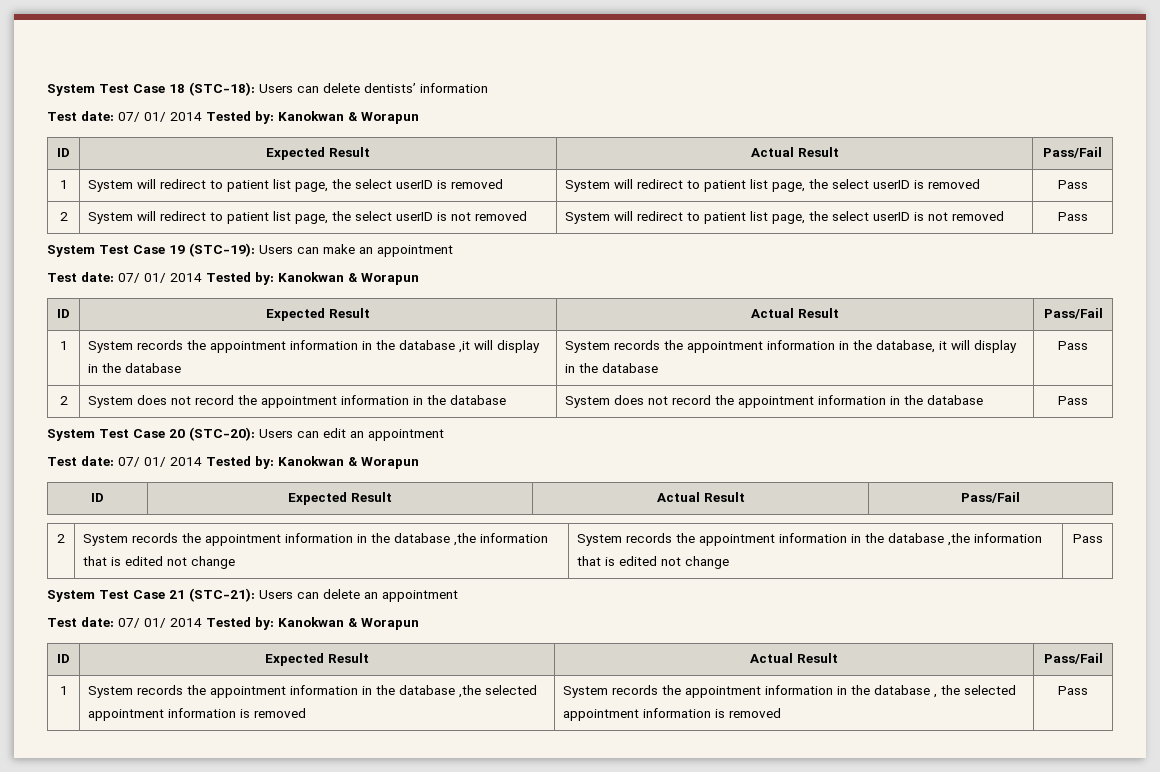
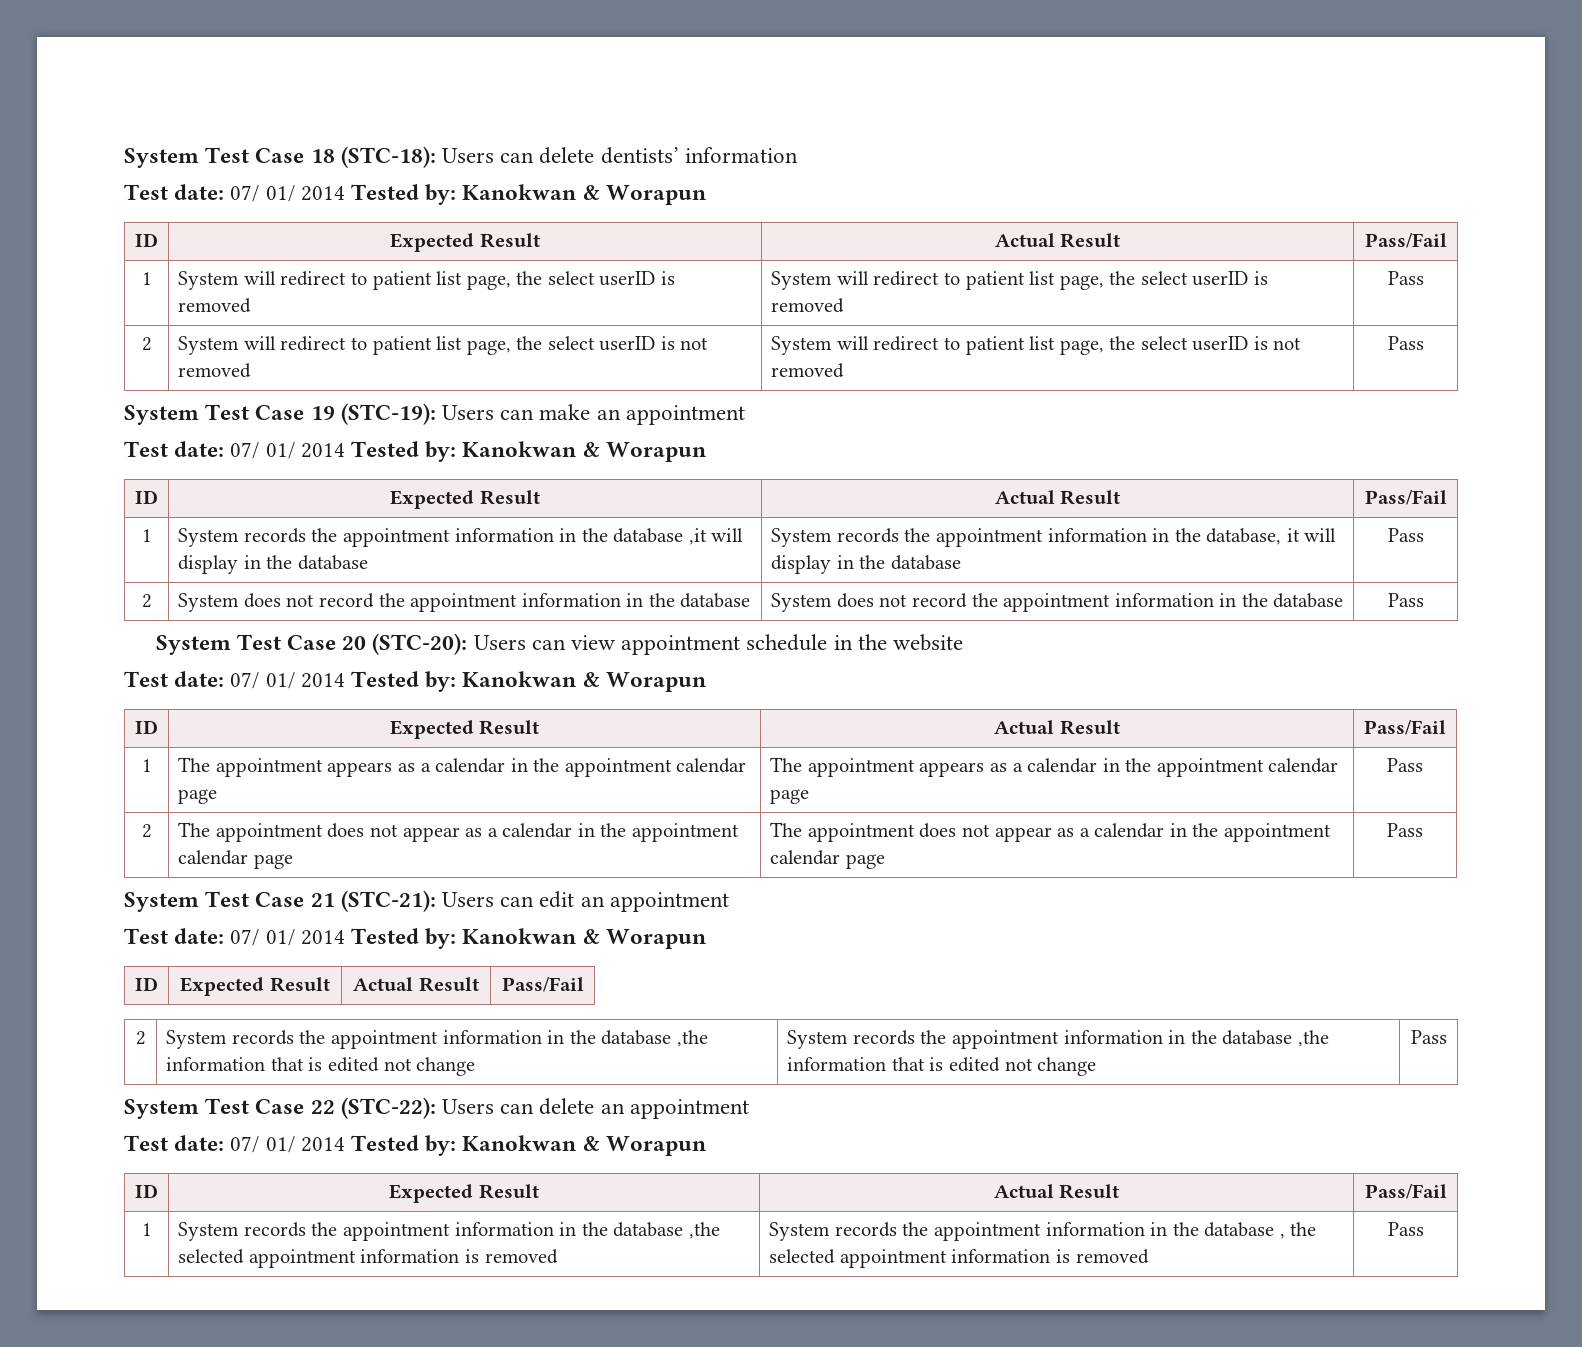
- System Test Case 20 (STC-20): Users can edit an appointment
+ System Test Case 20 (STC-20): Users can view appointment schedule in the website
+ Test date: 07/ 01/ 2014 Tested by: Kanokwan & Worapun
+ ID | Expected Result | Actual Result | Pass/Fail
+ 1 | The appointment appears as a calendar in the appointment calendar page | The appointment appears as a calendar in the appointment calendar page | Pass
+ 2 | The appointment does not appear as a calendar in the appointment calendar page | The appointment does not appear as a calendar in the appointment calendar page | Pass
+ System Test Case 21 (STC-21): Users can edit an appointment
- System Test Case 21 (STC-21): Users can delete an appointment
+ System Test Case 22 (STC-22): Users can delete an appointment

